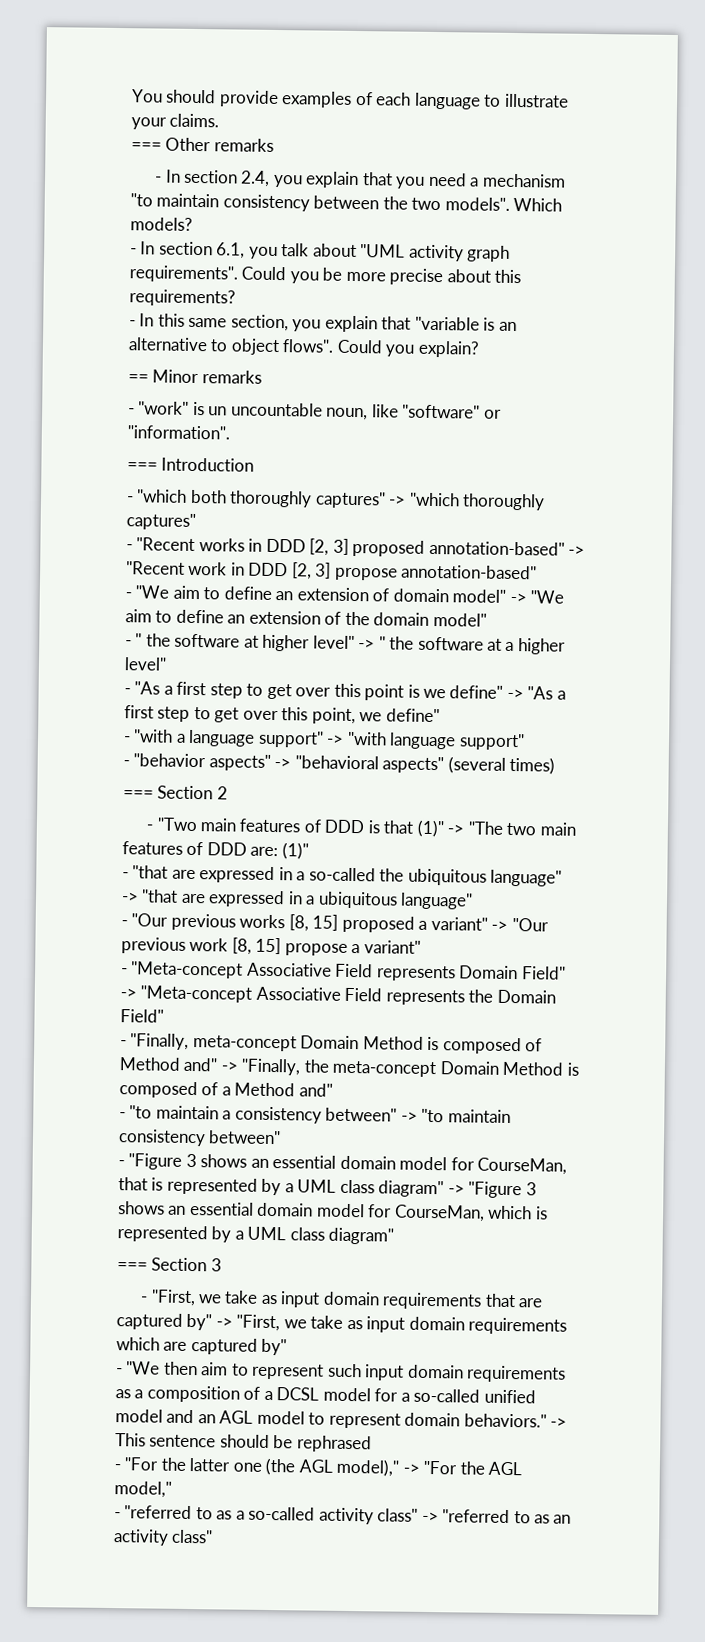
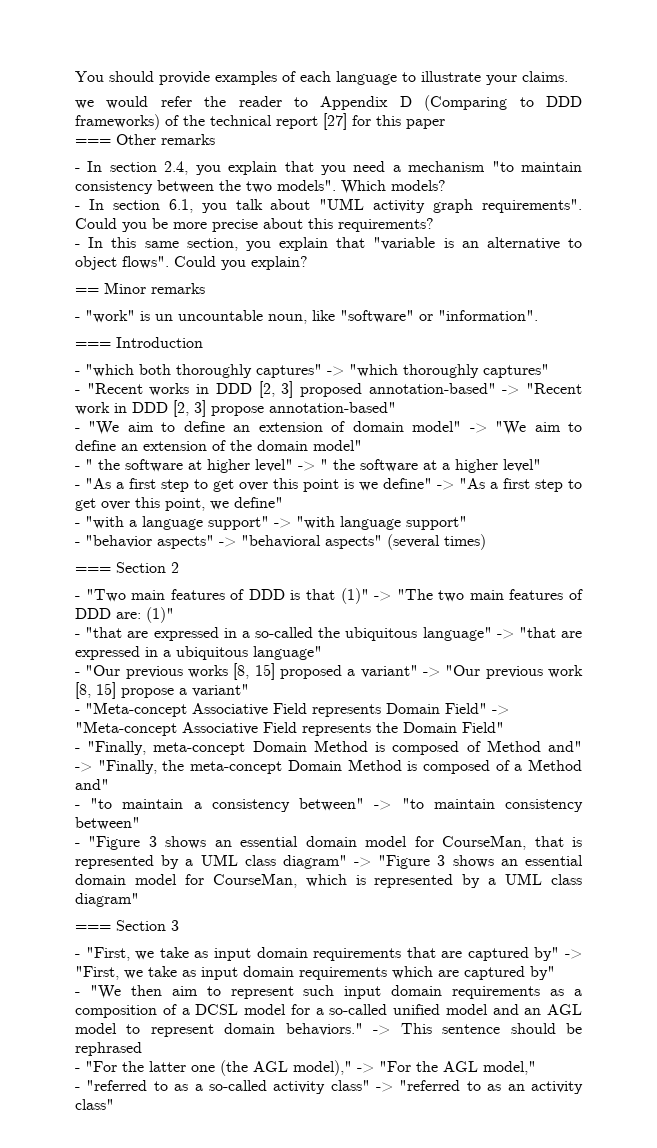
+ we would refer the reader to Appendix D (Comparing to DDD frameworks) of the technical report [27] for this paper

